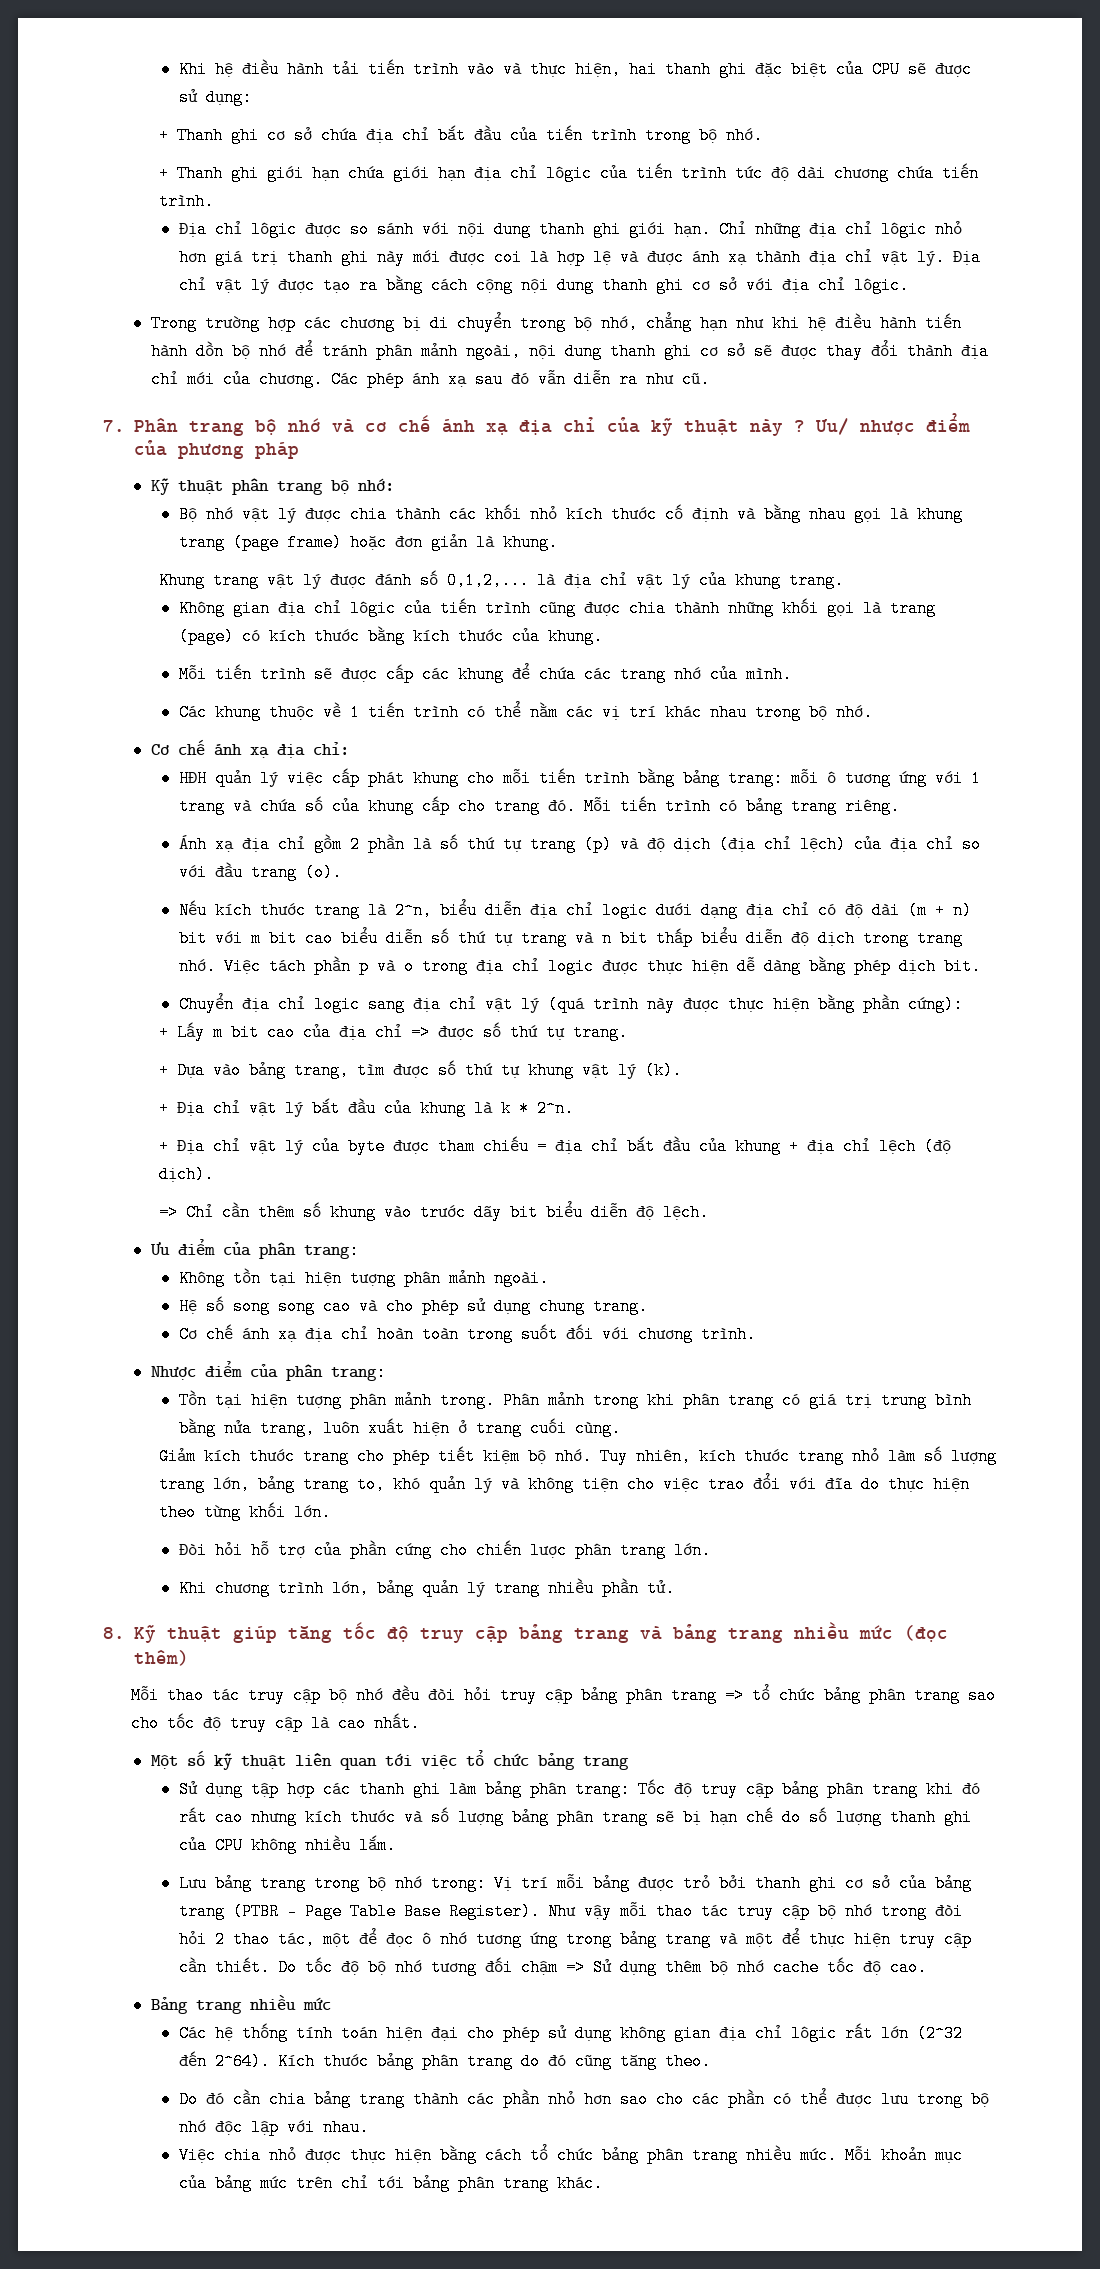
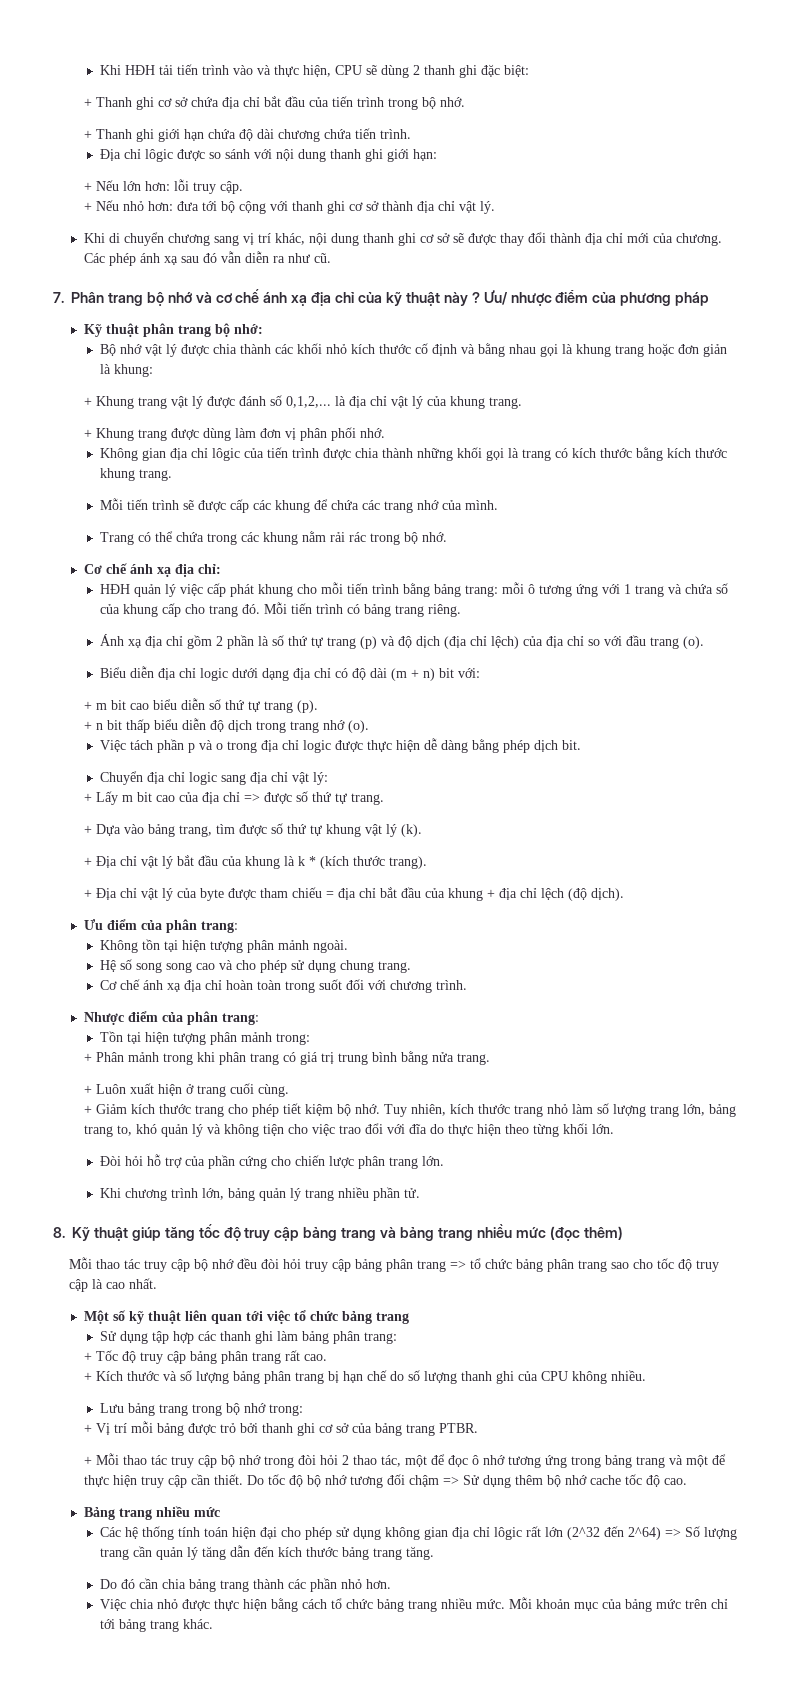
- Khi hệ điều hành tải tiến trình vào và thực hiện, hai thanh ghi đặc biệt của CPU sẽ được sử dụng:
+ Khi HĐH tải tiến trình vào và thực hiện, CPU sẽ dùng 2 thanh ghi đặc biệt:
- + Thanh ghi giới hạn chứa giới hạn địa chỉ lôgic của tiến trình tức độ dài chương chứa tiến trình.
+ + Thanh ghi giới hạn chứa độ dài chương chứa tiến trình.
- Địa chỉ lôgic được so sánh với nội dung thanh ghi giới hạn. Chỉ những địa chỉ lôgic nhỏ hơn giá trị thanh ghi này mới được coi là hợp lệ và được ánh xạ thành địa chỉ vật lý. Địa chỉ vật lý được tạo ra bằng cách cộng nội dung thanh ghi cơ sở với địa chỉ lôgic.
- Trong trường hợp các chương bị di chuyển trong bộ nhớ, chẳng hạn như khi hệ điều hành tiến hành dồn bộ nhớ để tránh phân mảnh ngoài, nội dung thanh ghi cơ sở sẽ được thay đổi thành địa chỉ mới của chương.
+ Địa chỉ lôgic được so sánh với nội dung thanh ghi giới hạn:
+ + Nếu lớn hơn: lỗi truy cập.
+ + Nếu nhỏ hơn: đưa tới bộ cộng với thanh ghi cơ sở thành địa chỉ vật lý.
+ Khi di chuyển chương sang vị trí khác, nội dung thanh ghi cơ sở sẽ được thay đổi thành địa chỉ mới của chương.
- Bộ nhớ vật lý được chia thành các khối nhỏ kích thước cố định và bằng nhau gọi là khung trang (page frame) hoặc đơn giản là khung.
- Khung trang vật lý được đánh số 0,1,2,... là địa chỉ vật lý của khung trang.
+ Bộ nhớ vật lý được chia thành các khối nhỏ kích thước cố định và bằng nhau gọi là khung trang hoặc đơn giản là khung:
+ + Khung trang vật lý được đánh số 0,1,2,... là địa chỉ vật lý của khung trang.
+ + Khung trang được dùng làm đơn vị phân phối nhớ.
- Không gian địa chỉ lôgic của tiến trình cũng được chia thành những khối gọi là trang (page) có kích thước bằng kích thước của khung.
+ Không gian địa chỉ lôgic của tiến trình được chia thành những khối gọi là trang có kích thước bằng kích thước khung trang.
- Các khung thuộc về 1 tiến trình có thể nằm các vị trí khác nhau trong bộ nhớ.
+ Trang có thể chứa trong các khung nằm rải rác trong bộ nhớ.
- Nếu kích thước trang là 2^n, biểu diễn địa chỉ logic dưới dạng địa chỉ có độ dài (m + n) bit với m bit cao biểu diễn số thứ tự trang và n bit thấp biểu diễn độ dịch trong trang nhớ. Việc tách phần p và o trong địa chỉ logic được thực hiện dễ dàng bằng phép dịch bit.
+ Biểu diễn địa chỉ logic dưới dạng địa chỉ có độ dài (m + n) bit với:
+ + m bit cao biểu diễn số thứ tự trang (p).
+ + n bit thấp biểu diễn độ dịch trong trang nhớ (o).
+ Việc tách phần p và o trong địa chỉ logic được thực hiện dễ dàng bằng phép dịch bit.
- Chuyển địa chỉ logic sang địa chỉ vật lý (quá trình này được thực hiện bằng phần cứng):
+ Chuyển địa chỉ logic sang địa chỉ vật lý:
- + Địa chỉ vật lý bắt đầu của khung là k * 2^n.
+ + Địa chỉ vật lý bắt đầu của khung là k * (kích thước trang).
- => Chỉ cần thêm số khung vào trước dãy bit biểu diễn độ lệch.
- Tồn tại hiện tượng phân mảnh trong. Phân mảnh trong khi phân trang có giá trị trung bình bằng nửa trang, luôn xuất hiện ở trang cuối cùng.
+ Tồn tại hiện tượng phân mảnh trong:
+ + Phân mảnh trong khi phân trang có giá trị trung bình bằng nửa trang.
+ + Luôn xuất hiện ở trang cuối cùng.
- Giảm kích thước trang cho phép tiết kiệm bộ nhớ.
+ + Giảm kích thước trang cho phép tiết kiệm bộ nhớ.
- Sử dụng tập hợp các thanh ghi làm bảng phân trang: Tốc độ truy cập bảng phân trang khi đó rất cao nhưng kích thước và số lượng bảng phân trang sẽ bị hạn chế do số lượng thanh ghi của CPU không nhiều lắm.
+ Sử dụng tập hợp các thanh ghi làm bảng phân trang:
+ + Tốc độ truy cập bảng phân trang rất cao.
+ + Kích thước và số lượng bảng phân trang bị hạn chế do số lượng thanh ghi của CPU không nhiều.
- Lưu bảng trang trong bộ nhớ trong: Vị trí mỗi bảng được trỏ bởi thanh ghi cơ sở của bảng trang (PTBR – Page Table Base Register). Như vậy mỗi thao tác truy cập bộ nhớ trong đòi hỏi 2 thao tác, một để đọc ô nhớ tương ứng trong bảng trang và một để thực hiện truy cập cần thiết.
+ Lưu bảng trang trong bộ nhớ trong:
+ + Vị trí mỗi bảng được trỏ bởi thanh ghi cơ sở của bảng trang PTBR.
+ + Mỗi thao tác truy cập bộ nhớ trong đòi hỏi 2 thao tác, một để đọc ô nhớ tương ứng trong bảng trang và một để thực hiện truy cập cần thiết.
- Các hệ thống tính toán hiện đại cho phép sử dụng không gian địa chỉ lôgic rất lớn (2^32 đến 2^64). Kích thước bảng phân trang do đó cũng tăng theo.
+ Các hệ thống tính toán hiện đại cho phép sử dụng không gian địa chỉ lôgic rất lớn (2^32 đến 2^64) => Số lượng trang cần quản lý tăng dẫn đến kích thước bảng trang tăng.
- Do đó cần chia bảng trang thành các phần nhỏ hơn sao cho các phần có thể được lưu trong bộ nhớ độc lập với nhau.
+ Do đó cần chia bảng trang thành các phần nhỏ hơn.
- Việc chia nhỏ được thực hiện bằng cách tổ chức bảng phân trang nhiều mức.
+ Việc chia nhỏ được thực hiện bằng cách tổ chức bảng trang nhiều mức.
- Mỗi khoản mục của bảng mức trên chỉ tới bảng phân trang khác.
+ Mỗi khoản mục của bảng mức trên chỉ tới bảng trang khác.

